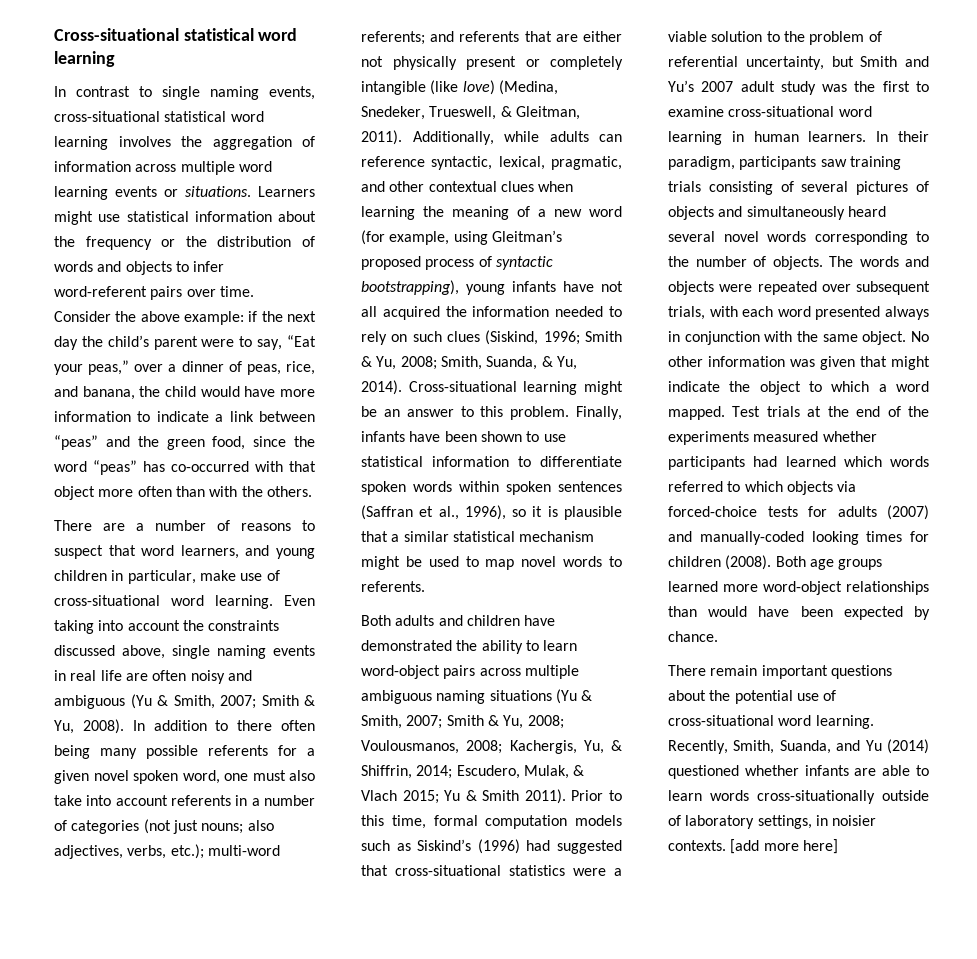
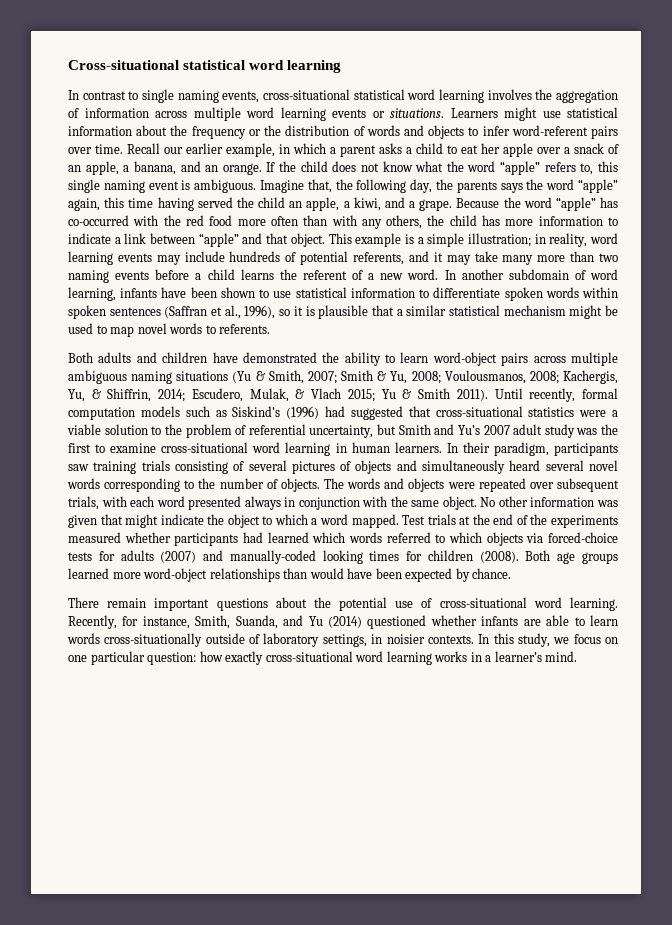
- Consider the above example: if the next day the child’s parent were to say, “Eat your peas,” over a dinner of peas, rice, and banana, the child would have more information to indicate a link between “peas” and the green food, since the word “peas” has co-occurred with that object more often than with the others.
- There are a number of reasons to suspect that word learners, and young children in particular, make use of cross-situational word learning. Even taking into account the constraints discussed above, single naming events in real life are often noisy and ambiguous (Yu & Smith, 2007; Smith & Yu, 2008). In addition to there often being many possible referents for a given novel spoken word, one must also take into account referents in a number of categories (not just nouns; also adjectives, verbs, etc.); multi-word referents; and referents that are either not physically present or completely intangible (like love) (Medina, Snedeker, Trueswell, & Gleitman, 2011). Additionally, while adults can reference syntactic, lexical, pragmatic, and other contextual clues when learning the meaning of a new word (for example, using Gleitman’s proposed process of syntactic bootstrapping), young infants have not all acquired the information needed to rely on such clues (Siskind, 1996; Smith & Yu, 2008; Smith, Suanda, & Yu, 2014). Cross-situational learning might be an answer to this problem. Finally, infants have been shown to use statistical information to differentiate spoken words within spoken sentences (Saffran et al., 1996), so it is plausible that a similar statistical mechanism might be used to map novel words to referents.
+ Recall our earlier example, in which a parent asks a child to eat her apple over a snack of an apple, a banana, and an orange. If the child does not know what the word “apple” refers to, this single naming event is ambiguous. Imagine that, the following day, the parents says the word “apple” again, this time having served the child an apple, a kiwi, and a grape. Because the word “apple” has co-occurred with the red food more often than with any others, the child has more information to indicate a link between “apple” and that object. This example is a simple illustration; in reality, word learning events may include hundreds of potential referents, and it may take many more than two naming events before a child learns the referent of a new word. In another subdomain of word learning, infants have been shown to use statistical information to differentiate spoken words within spoken sentences (Saffran et al., 1996), so it is plausible that a similar statistical mechanism might be used to map novel words to referents.
- Prior to this time, formal computation models such as Siskind’s (1996) had suggested that cross-situational statistics were a viable solution to the problem of referential uncertainty, but Smith and Yu’s 2007 adult study was the first to examine cross-situational word learning in human learners.
+ Until recently, formal computation models such as Siskind’s (1996) had suggested that cross-situational statistics were a viable solution to the problem of referential uncertainty, but Smith and Yu’s 2007 adult study was the first to examine cross-situational word learning in human learners.
- Recently, Smith, Suanda, and Yu (2014) questioned whether infants are able to learn words cross-situationally outside of laboratory settings, in noisier contexts.
+ Recently, for instance, Smith, Suanda, and Yu (2014) questioned whether infants are able to learn words cross-situationally outside of laboratory settings, in noisier contexts.
- [add more here]
+ In this study, we focus on one particular question: how exactly cross-situational word learning works in a learner’s mind.

